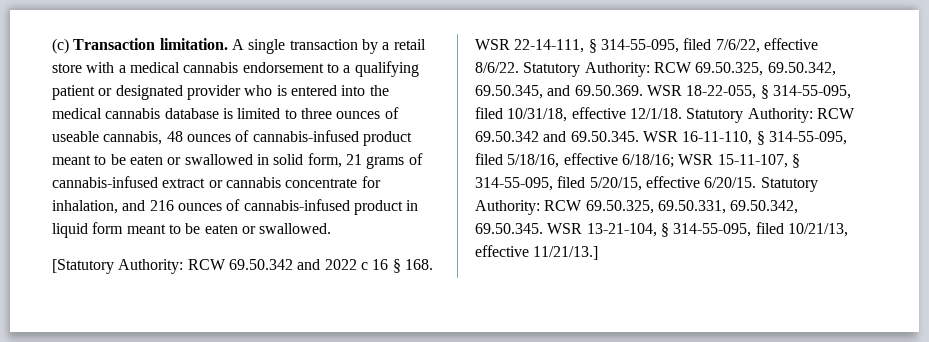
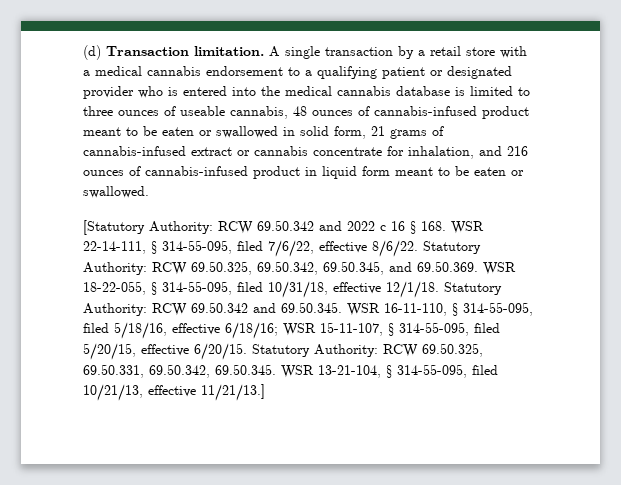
- (c) Transaction limitation.
+ (d) Transaction limitation.

